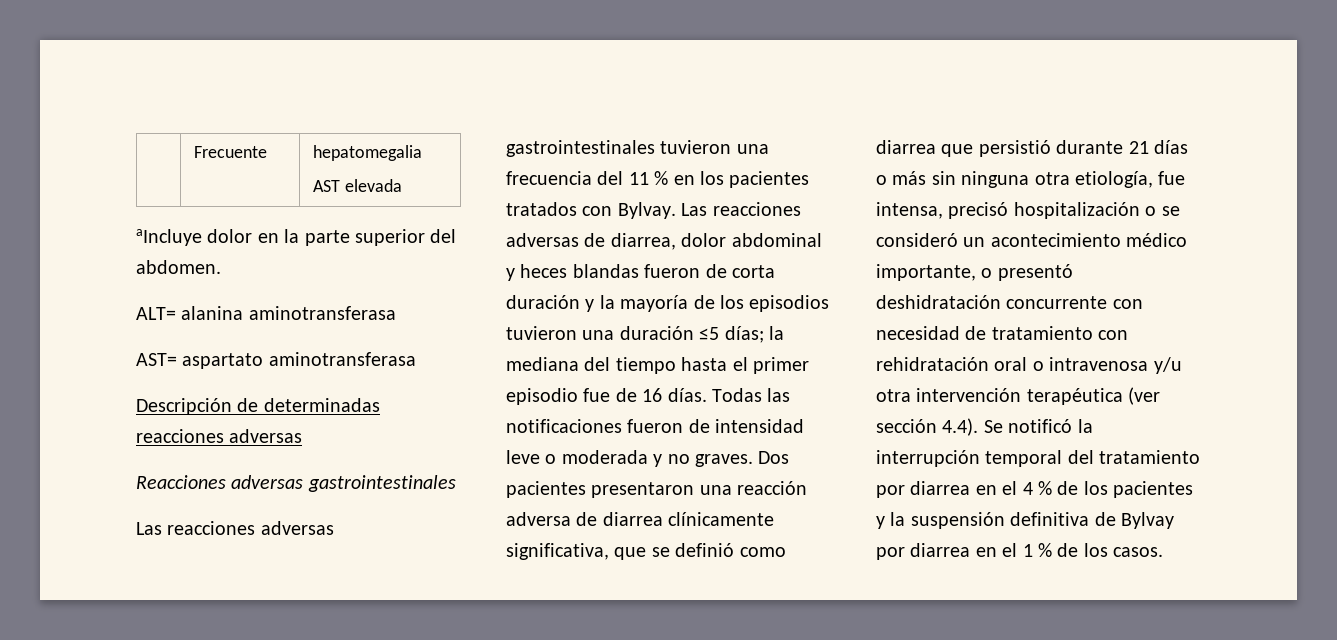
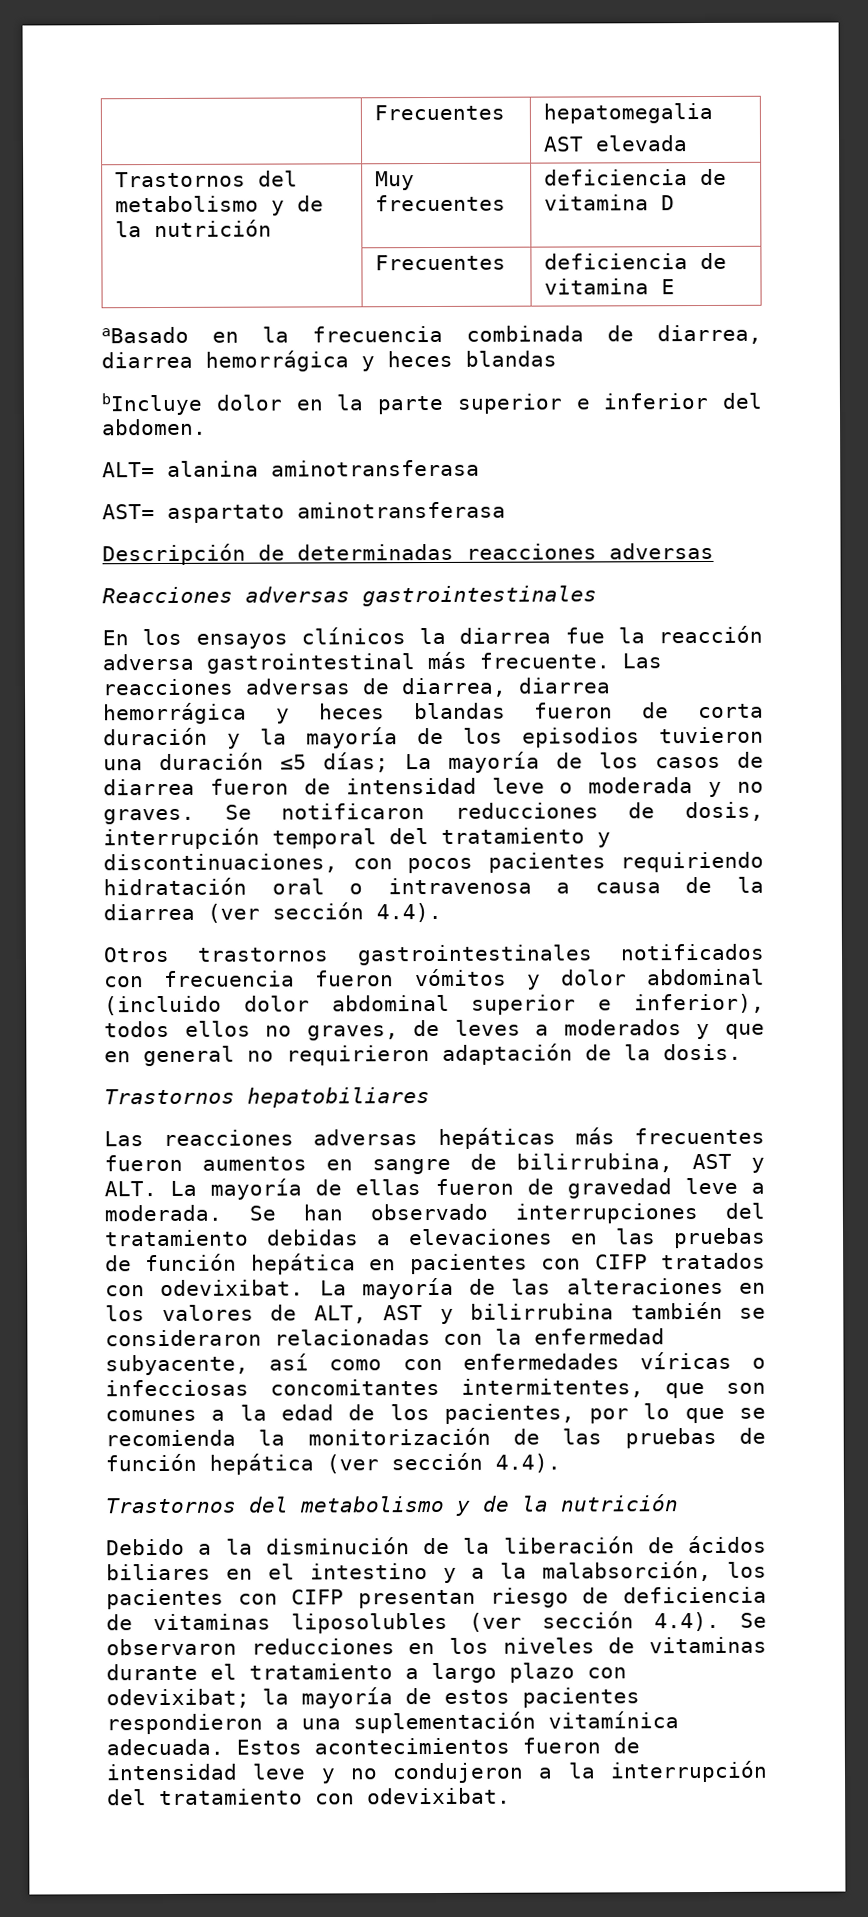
- | Frecuente | hepatomegalia
+ | Frecuentes | hepatomegalia
- aIncluye dolor en la parte superior del abdomen.
+ Trastornos del metabolismo y de la nutrición | Muy frecuentes | deficiencia de vitamina D
+ | Frecuentes | deficiencia de vitamina E
+ aBasado en la frecuencia combinada de diarrea, diarrea hemorrágica y heces blandas
+ bIncluye dolor en la parte superior e inferior del abdomen.
- Las reacciones adversas gastrointestinales tuvieron una frecuencia del 11 % en los pacientes tratados con Bylvay.
+ En los ensayos clínicos la diarrea fue la reacción adversa gastrointestinal más frecuente.
- Las reacciones adversas de diarrea, dolor abdominal y heces blandas fueron de corta duración y la mayoría de los episodios tuvieron una duración ≤5 días; la mediana del tiempo hasta el primer episodio fue de 16 días. Todas las notificaciones fueron de intensidad leve o moderada y no graves.
+ Las reacciones adversas de diarrea, diarrea hemorrágica y heces blandas fueron de corta duración y la mayoría de los episodios tuvieron una duración ≤5 días; La mayoría de los casos de diarrea fueron de intensidad leve o moderada y no graves.
- Dos pacientes presentaron una reacción adversa de diarrea clínicamente significativa, que se definió como diarrea que persistió durante 21 días o más sin ninguna otra etiología, fue intensa, precisó hospitalización o se consideró un acontecimiento médico importante, o presentó deshidratación concurrente con necesidad de tratamiento con rehidratación oral o intravenosa y/u otra intervención terapéutica (ver sección 4.4). Se notificó la interrupción temporal del tratamiento por diarrea en el 4 % de los pacientes y la suspensión definitiva de Bylvay por diarrea en el 1 % de los casos.
+ Se notificaron reducciones de dosis, interrupción temporal del tratamiento y discontinuaciones, con pocos pacientes requiriendo hidratación oral o intravenosa a causa de la diarrea (ver sección 4.4).
+ Otros trastornos gastrointestinales notificados con frecuencia fueron vómitos y dolor abdominal (incluido dolor abdominal superior e inferior), todos ellos no graves, de leves a moderados y que en general no requirieron adaptación de la dosis.
+ Trastornos hepatobiliares
+ Las reacciones adversas hepáticas más frecuentes fueron aumentos en sangre de bilirrubina, AST y ALT. La mayoría de ellas fueron de gravedad leve a moderada. Se han observado interrupciones del tratamiento debidas a elevaciones en las pruebas de función hepática en pacientes con CIFP tratados con odevixibat. La mayoría de las alteraciones en los valores de ALT, AST y bilirrubina también se consideraron relacionadas con la enfermedad subyacente, así como con enfermedades víricas o infecciosas concomitantes intermitentes, que son comunes a la edad de los pacientes, por lo que se recomienda la monitorización de las pruebas de función hepática (ver sección 4.4).
+ Trastornos del metabolismo y de la nutrición
+ Debido a la disminución de la liberación de ácidos biliares en el intestino y a la malabsorción, los pacientes con CIFP presentan riesgo de deficiencia de vitaminas liposolubles (ver sección 4.4). Se observaron reducciones en los niveles de vitaminas durante el tratamiento a largo plazo con odevixibat; la mayoría de estos pacientes respondieron a una suplementación vitamínica adecuada. Estos acontecimientos fueron de intensidad leve y no condujeron a la interrupción del tratamiento con odevixibat.

